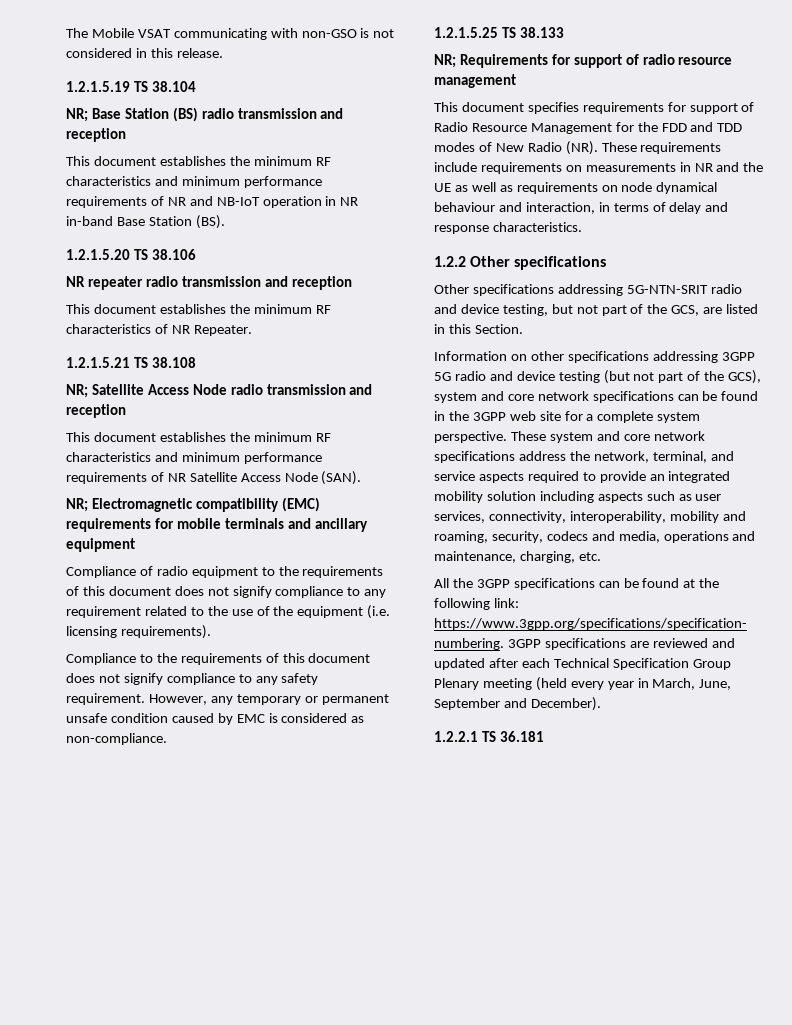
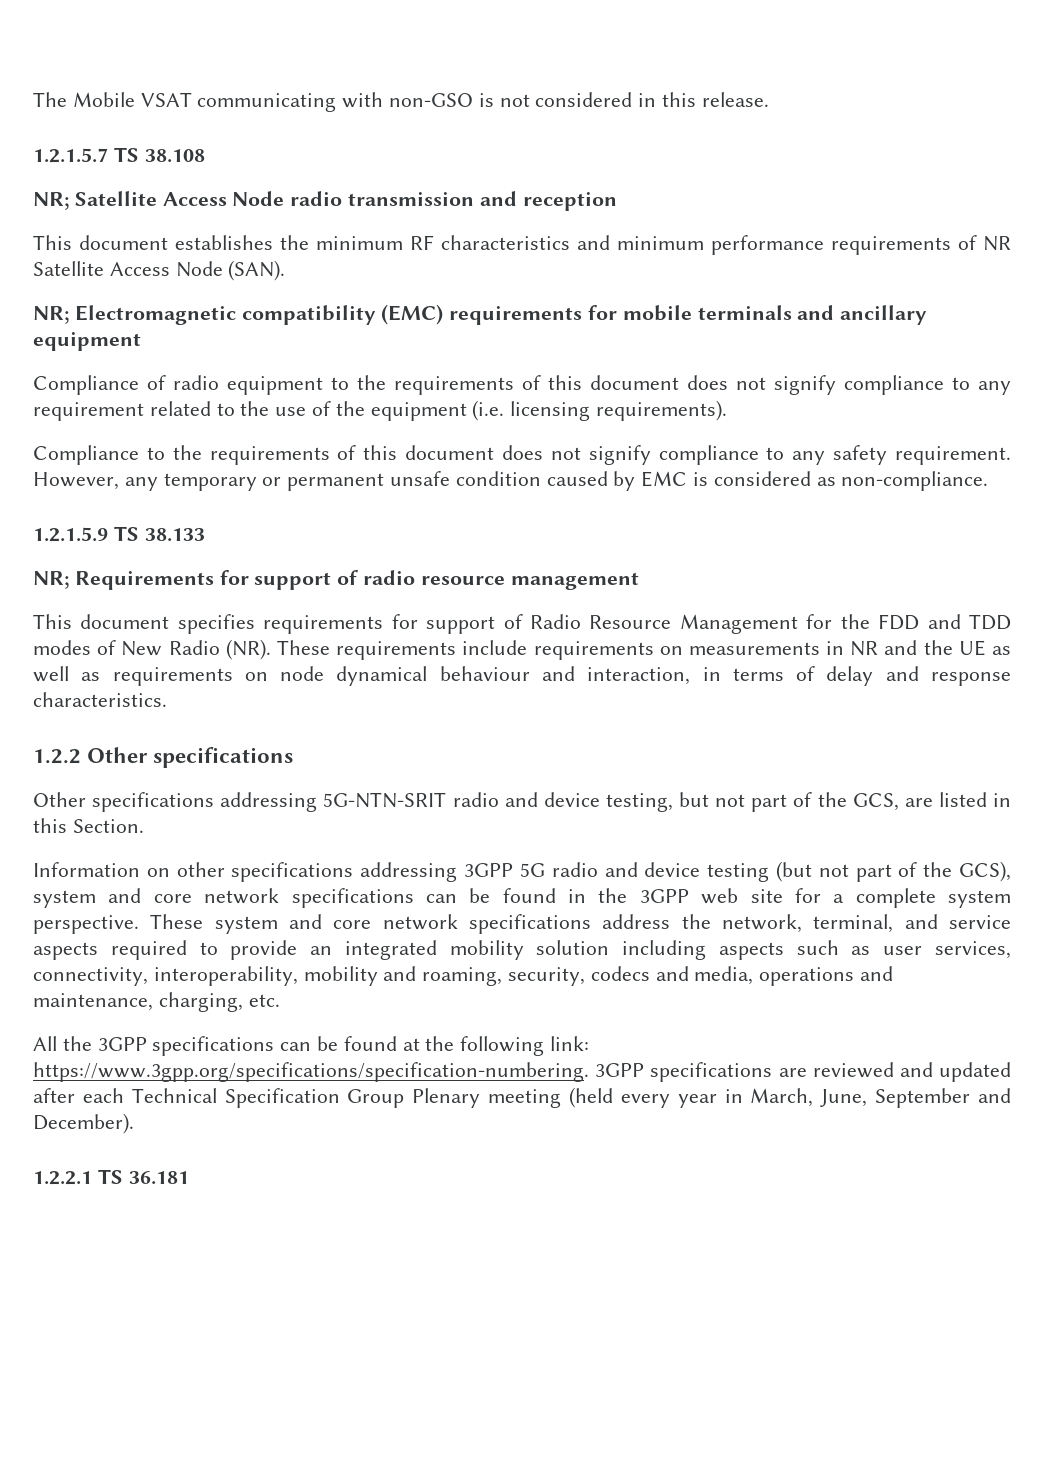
- 1.2.1.5.19 TS 38.104
- NR; Base Station (BS) radio transmission and reception
- This document establishes the minimum RF characteristics and minimum performance requirements of NR and NB-IoT operation in NR in-band Base Station (BS).
- 1.2.1.5.20 TS 38.106
- NR repeater radio transmission and reception
- This document establishes the minimum RF characteristics of NR Repeater.
- 1.2.1.5.21 TS 38.108
+ 1.2.1.5.7 TS 38.108
- 1.2.1.5.25 TS 38.133
+ 1.2.1.5.9 TS 38.133

